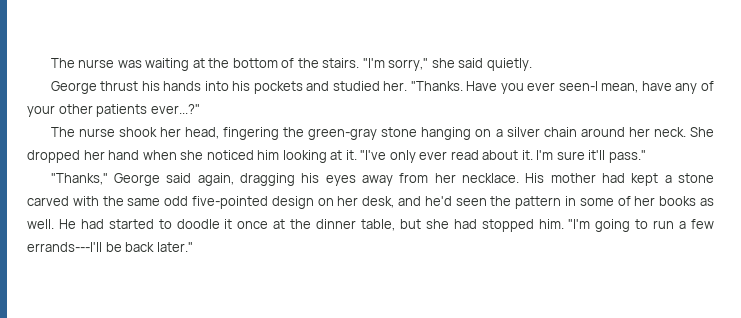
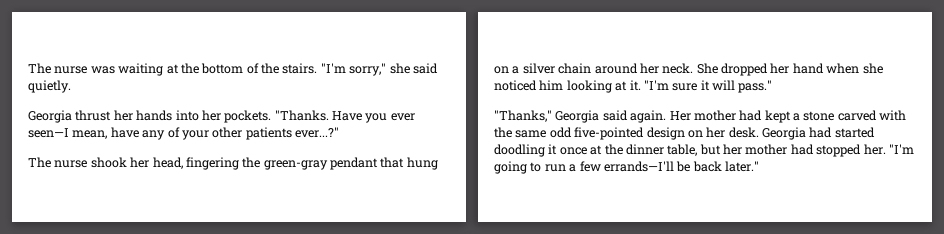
- George thrust his hands into his pockets and studied her.
+ Georgia thrust her hands into her pockets.
- Have you ever seen-I mean, have any of your other patients ever...?"
+ Have you ever seen—I mean, have any of your other patients ever...?"
- The nurse shook her head, fingering the green-gray stone hanging on a silver chain around her neck.
+ The nurse shook her head, fingering the green-gray pendant that hung on a silver chain around her neck.
- "I've only ever read about it. I'm sure it'll pass."
- "Thanks," George said again, dragging his eyes away from her necklace. His mother had kept a stone carved with the same odd five-pointed design on her desk, and he'd seen the pattern in some of her books as well. He had started to doodle it once at the dinner table, but she had stopped him.
+ "I'm sure it will pass."
+ "Thanks," Georgia said again. Her mother had kept a stone carved with the same odd five-pointed design on her desk. Georgia had started doodling it once at the dinner table, but her mother had stopped her.
- "I'm going to run a few errands---I'll be back later."
+ "I'm going to run a few errands—I'll be back later."

